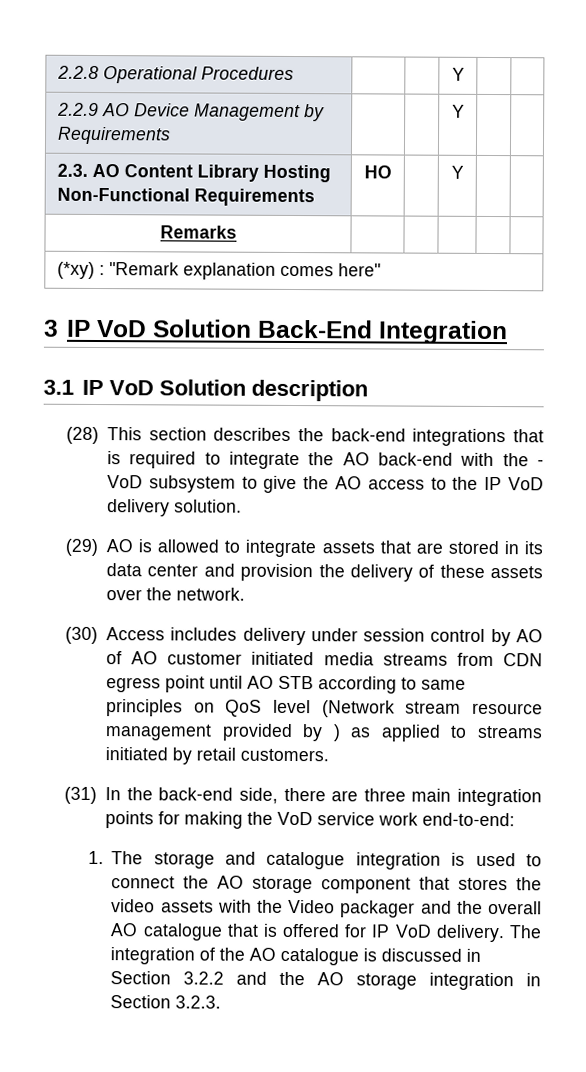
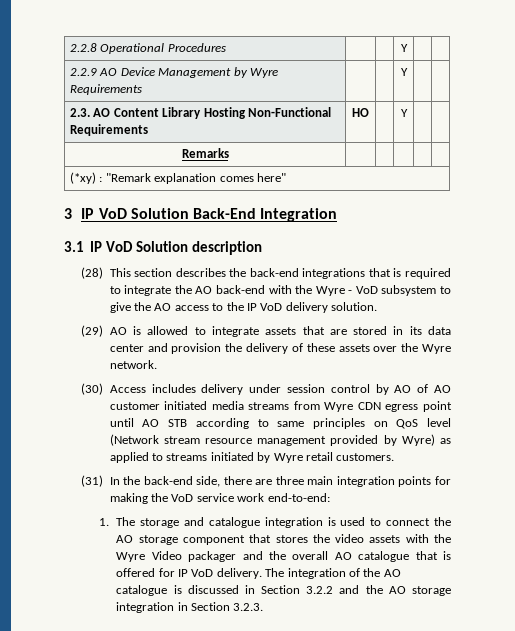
- 2.2.9 AO Device Management by Requirements | | | Y | |
+ 2.2.9 AO Device Management by Wyre Requirements | | | Y | |
- (28) This section describes the back-end integrations that is required to integrate the AO back-end with the - VoD subsystem to give the AO access to the IP VoD delivery solution.
+ (28) This section describes the back-end integrations that is required to integrate the AO back-end with the Wyre - VoD subsystem to give the AO access to the IP VoD delivery solution.
- (29) AO is allowed to integrate assets that are stored in its data center and provision the delivery of these assets over the network.
+ (29) AO is allowed to integrate assets that are stored in its data center and provision the delivery of these assets over the Wyre network.
- (30) Access includes delivery under session control by AO of AO customer initiated media streams from CDN egress point until AO STB according to same principles on QoS level (Network stream resource management provided by ) as applied to streams initiated by retail customers.
+ (30) Access includes delivery under session control by AO of AO customer initiated media streams from Wyre CDN egress point until AO STB according to same principles on QoS level (Network stream resource management provided by Wyre) as applied to streams initiated by Wyre retail customers.
- 1. The storage and catalogue integration is used to connect the AO storage component that stores the video assets with the Video packager and the overall AO catalogue that is offered for IP VoD delivery.
+ 1. The storage and catalogue integration is used to connect the AO storage component that stores the video assets with the Wyre Video packager and the overall AO catalogue that is offered for IP VoD delivery.

